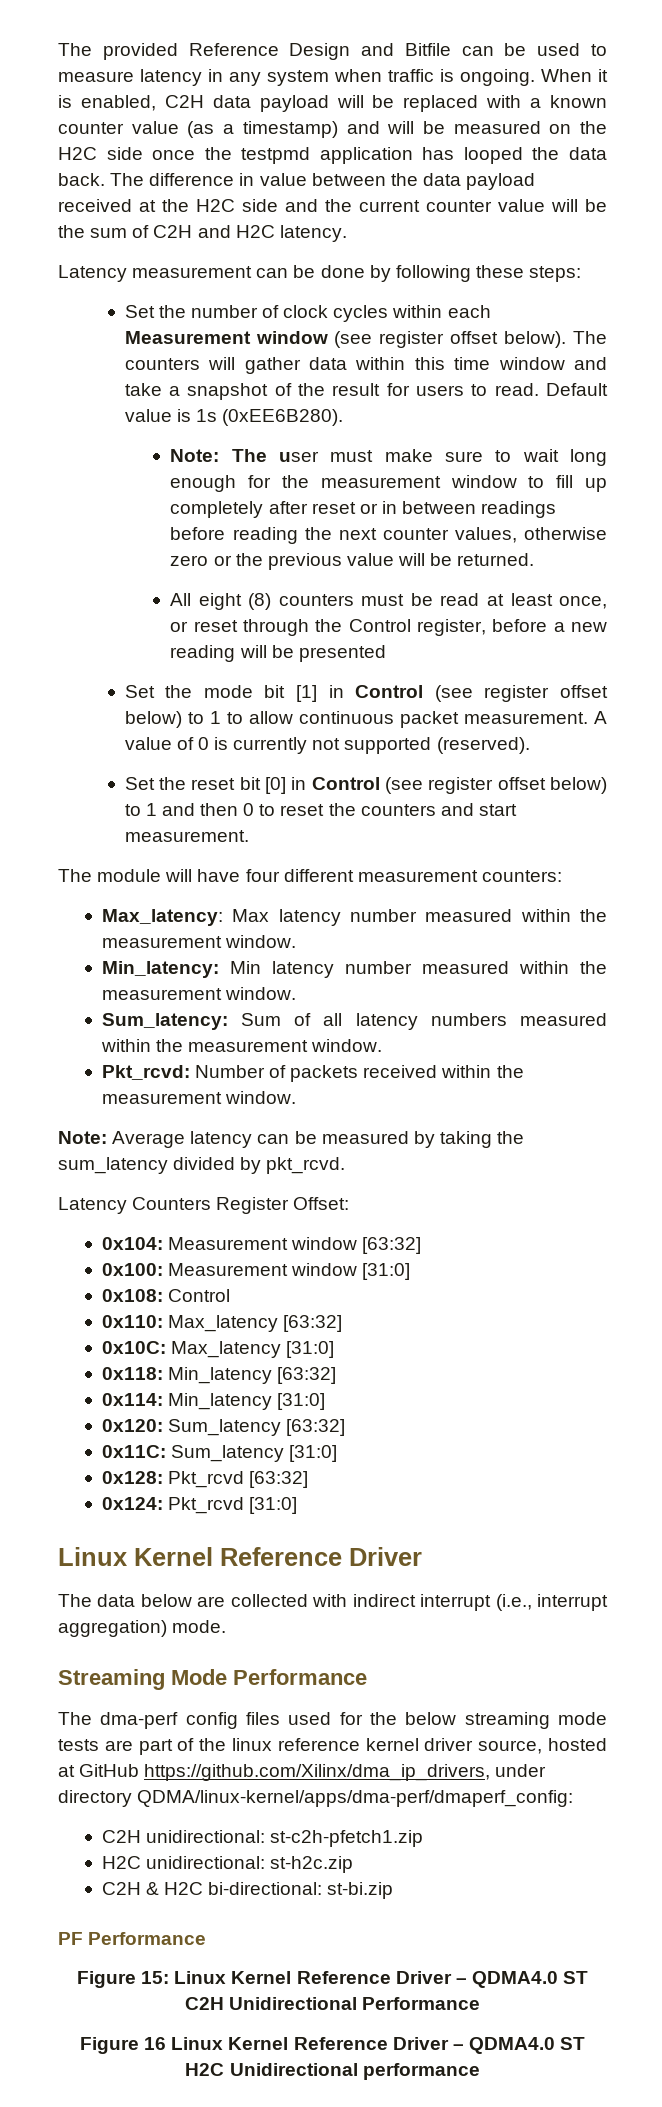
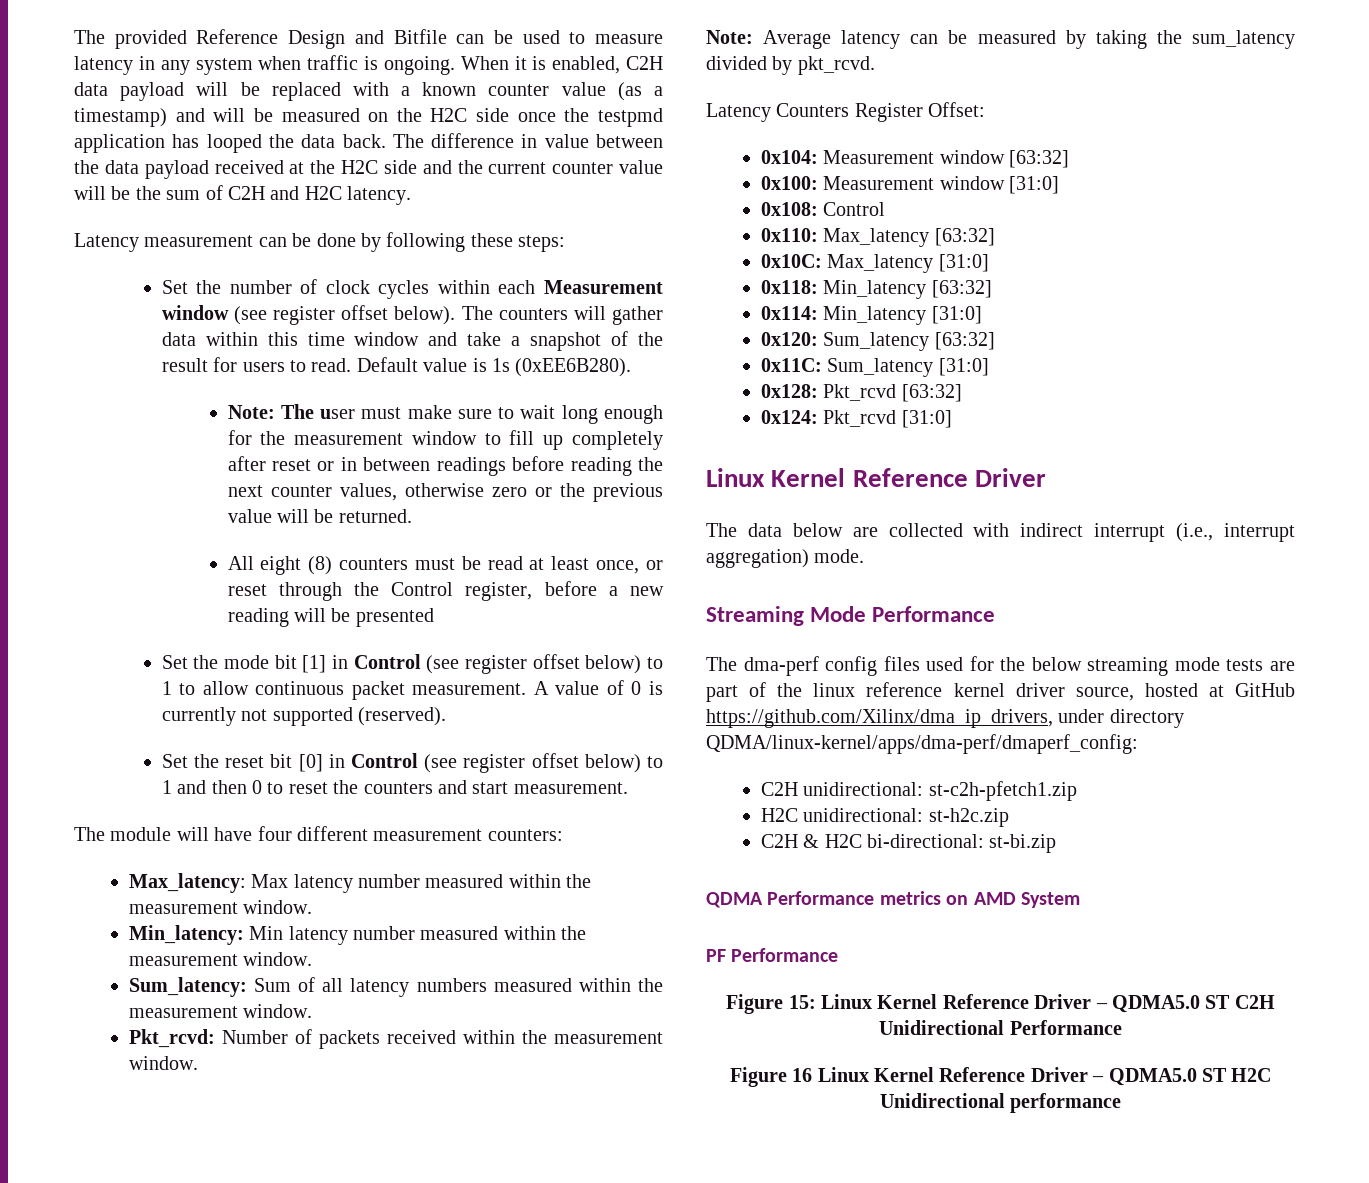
+ QDMA Performance metrics on AMD System
- Figure 15: Linux Kernel Reference Driver – QDMA4.0 ST C2H Unidirectional Performance
+ Figure 15: Linux Kernel Reference Driver – QDMA5.0 ST C2H Unidirectional Performance
- Figure 16 Linux Kernel Reference Driver – QDMA4.0 ST H2C Unidirectional performance
+ Figure 16 Linux Kernel Reference Driver – QDMA5.0 ST H2C Unidirectional performance

